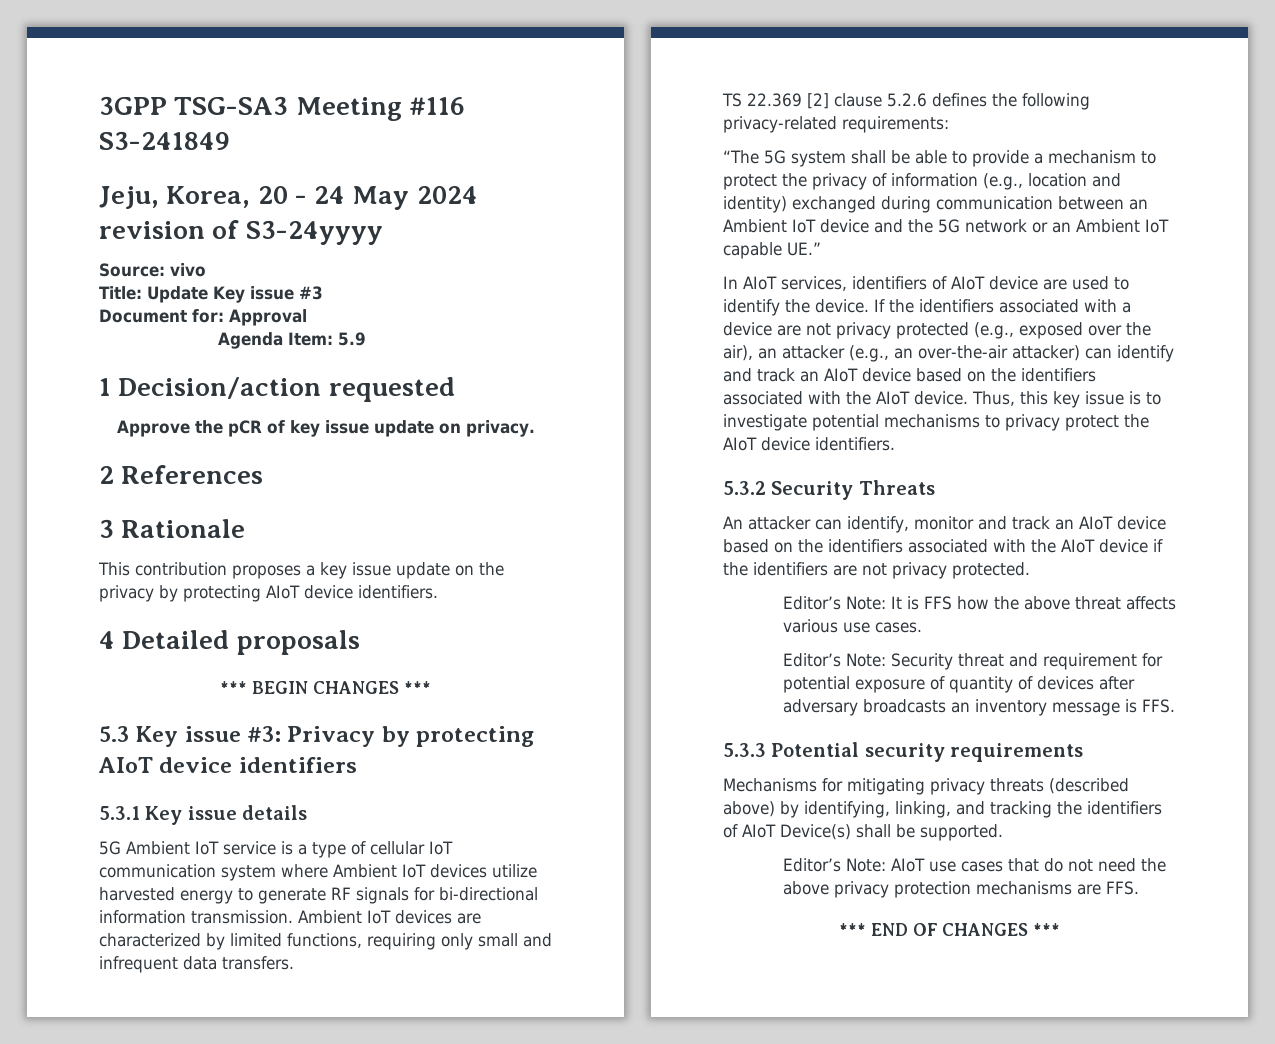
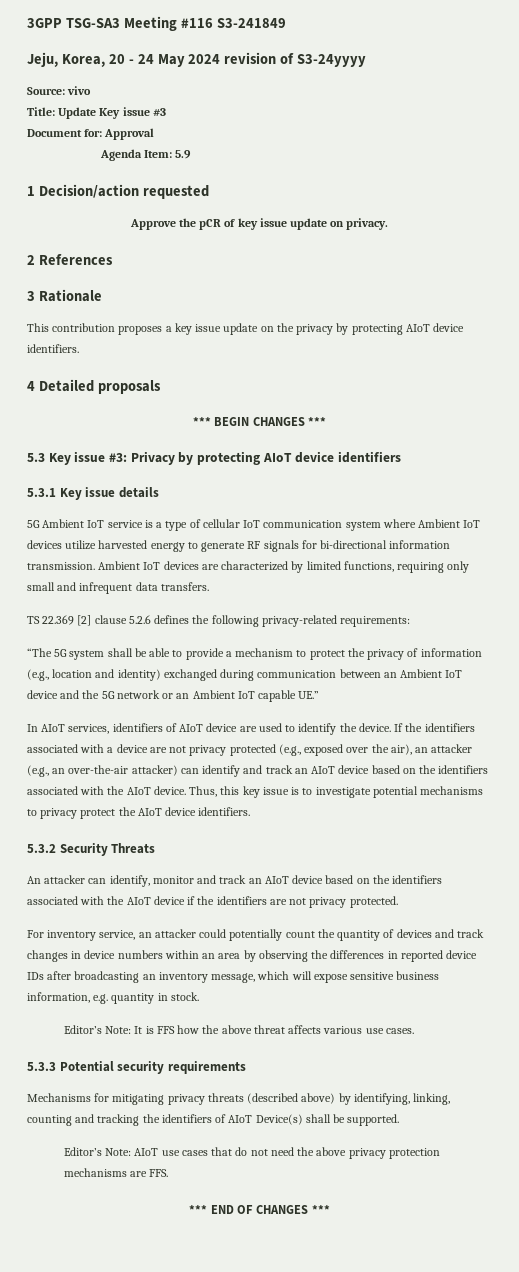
+ For inventory service, an attacker could potentially count the quantity of devices and track changes in device numbers within an area by observing the differences in reported device IDs after broadcasting an inventory message, which will expose sensitive business information, e.g. quantity in stock.
- Editor’s Note: Security threat and requirement for potential exposure of quantity of devices after adversary broadcasts an inventory message is FFS.
- Mechanisms for mitigating privacy threats (described above) by identifying, linking, and tracking the identifiers of AIoT Device(s) shall be supported.
+ Mechanisms for mitigating privacy threats (described above) by identifying, linking, counting and tracking the identifiers of AIoT Device(s) shall be supported.

